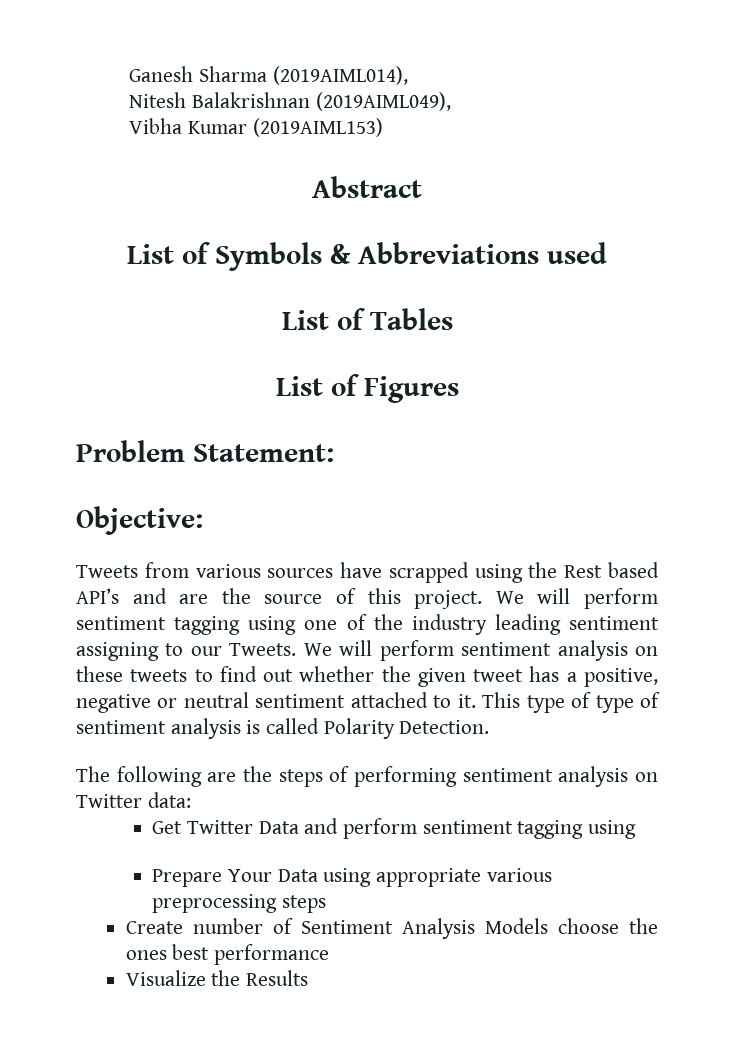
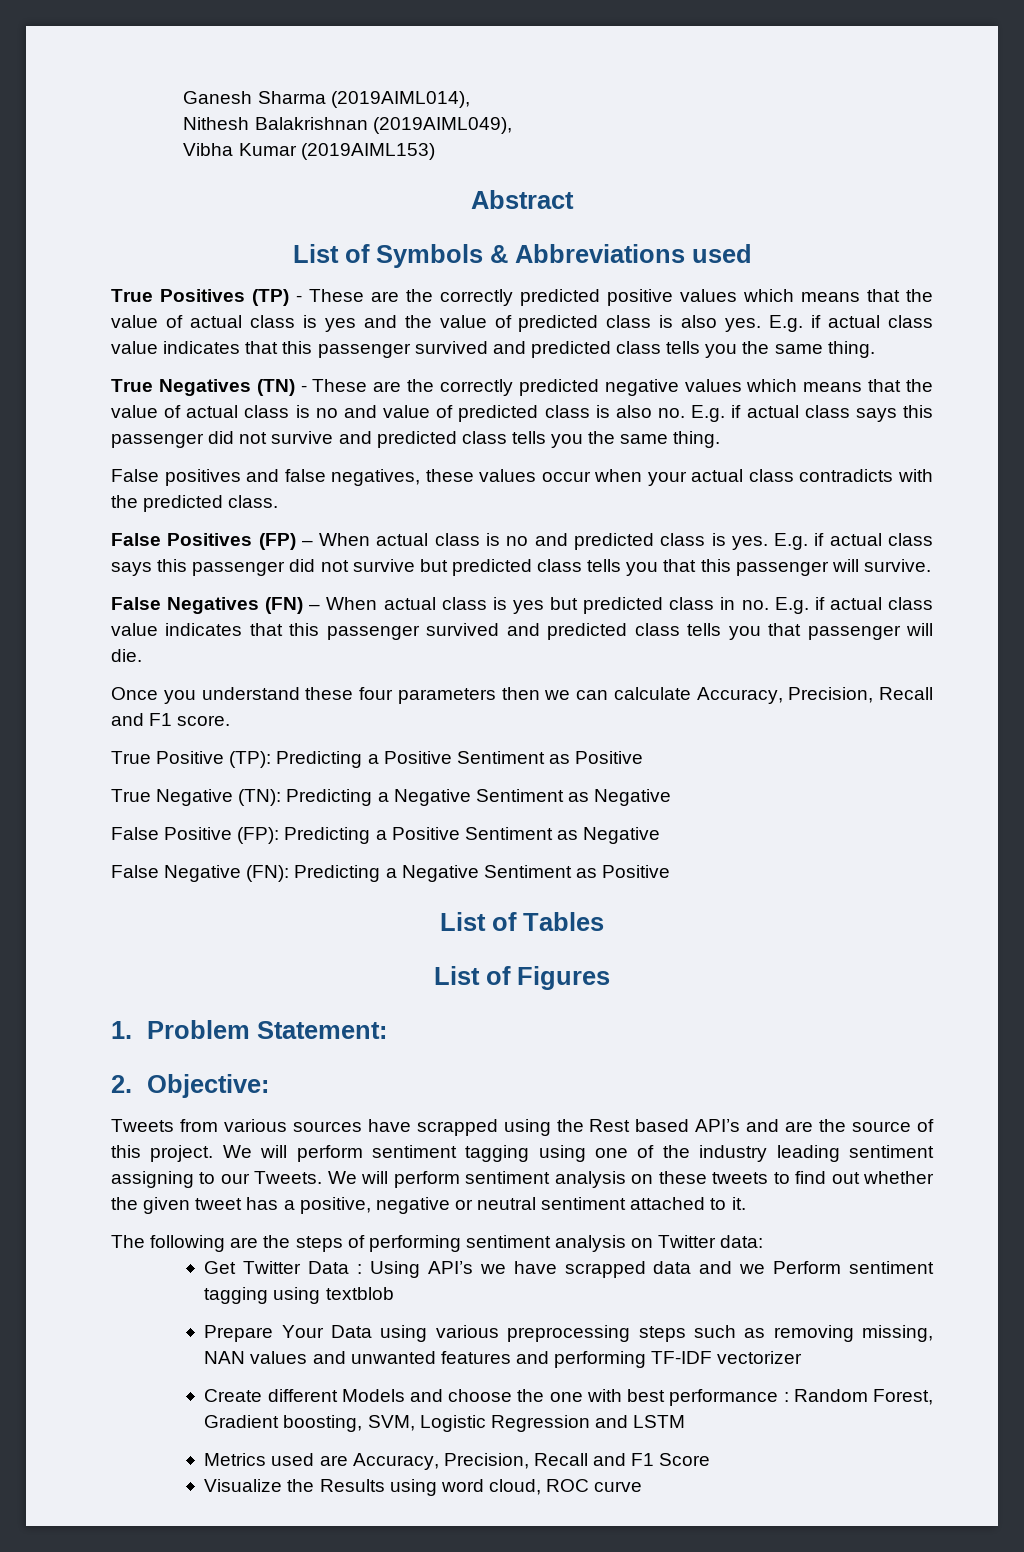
- Nitesh Balakrishnan (2019AIML049),
+ Nithesh Balakrishnan (2019AIML049),
+ True Positives (TP) - These are the correctly predicted positive values which means that the value of actual class is yes and the value of predicted class is also yes. E.g. if actual class value indicates that this passenger survived and predicted class tells you the same thing.
+ True Negatives (TN) - These are the correctly predicted negative values which means that the value of actual class is no and value of predicted class is also no. E.g. if actual class says this passenger did not survive and predicted class tells you the same thing.
+ False positives and false negatives, these values occur when your actual class contradicts with the predicted class.
+ False Positives (FP) – When actual class is no and predicted class is yes. E.g. if actual class says this passenger did not survive but predicted class tells you that this passenger will survive.
+ False Negatives (FN) – When actual class is yes but predicted class in no. E.g. if actual class value indicates that this passenger survived and predicted class tells you that passenger will die.
+ Once you understand these four parameters then we can calculate Accuracy, Precision, Recall and F1 score.
+ True Positive (TP): Predicting a Positive Sentiment as Positive
+ True Negative (TN): Predicting a Negative Sentiment as Negative
+ False Positive (FP): Predicting a Positive Sentiment as Negative
+ False Negative (FN): Predicting a Negative Sentiment as Positive
- Problem Statement:
+ 1. Problem Statement:
- Objective:
+ 2. Objective:
- This type of type of sentiment analysis is called Polarity Detection.
- Get Twitter Data and perform sentiment tagging using
+ Get Twitter Data : Using API’s we have scrapped data and we Perform sentiment tagging using textblob
- Prepare Your Data using appropriate various preprocessing steps
- Create number of Sentiment Analysis Models choose the ones best performance
- Visualize the Results
+ Prepare Your Data using various preprocessing steps such as removing missing, NAN values and unwanted features and performing TF-IDF vectorizer
+ Create different Models and choose the one with best performance : Random Forest, Gradient boosting, SVM, Logistic Regression and LSTM
+ Metrics used are Accuracy, Precision, Recall and F1 Score
+ Visualize the Results using word cloud, ROC curve

